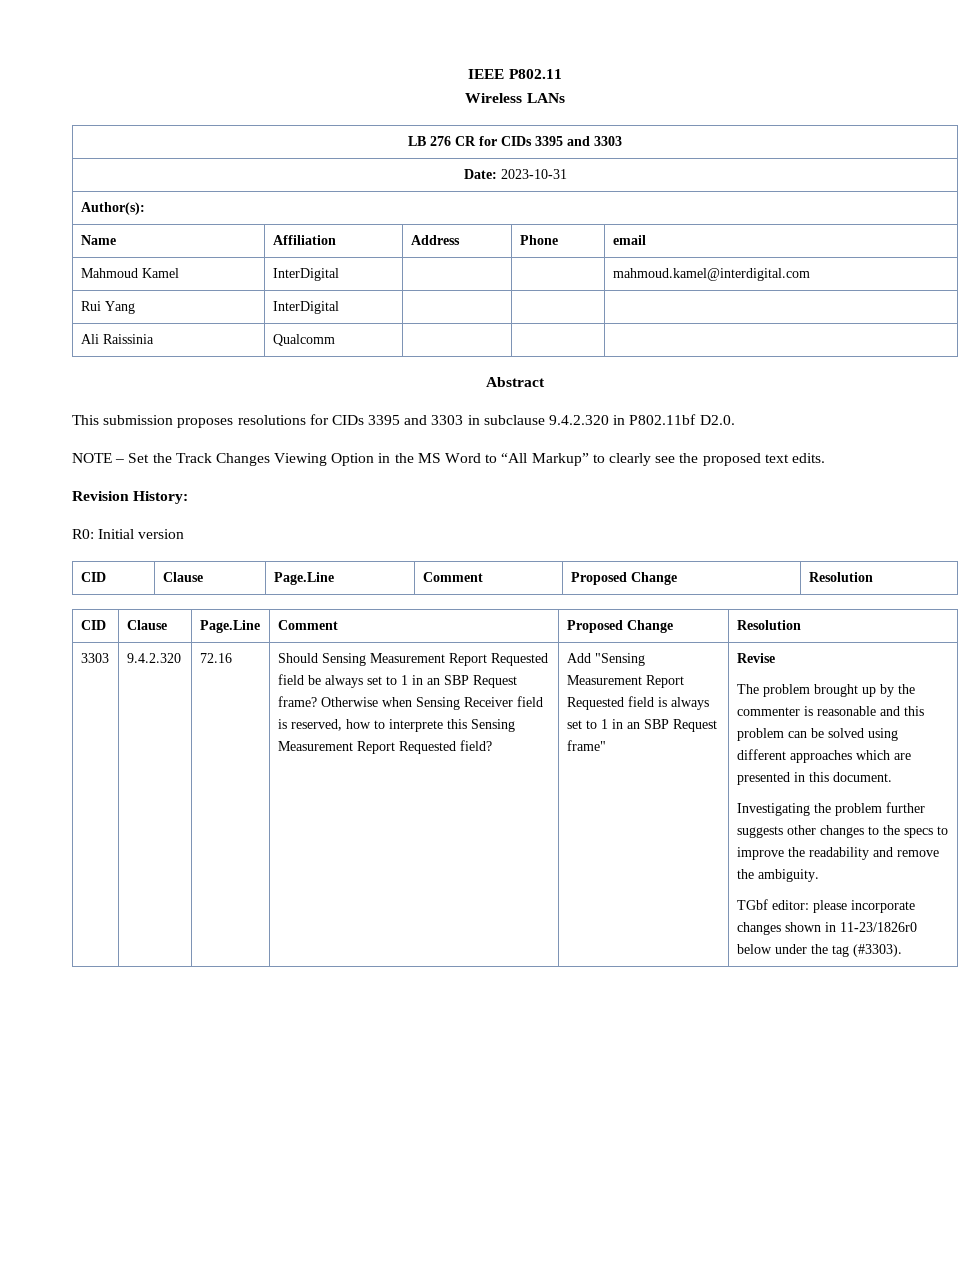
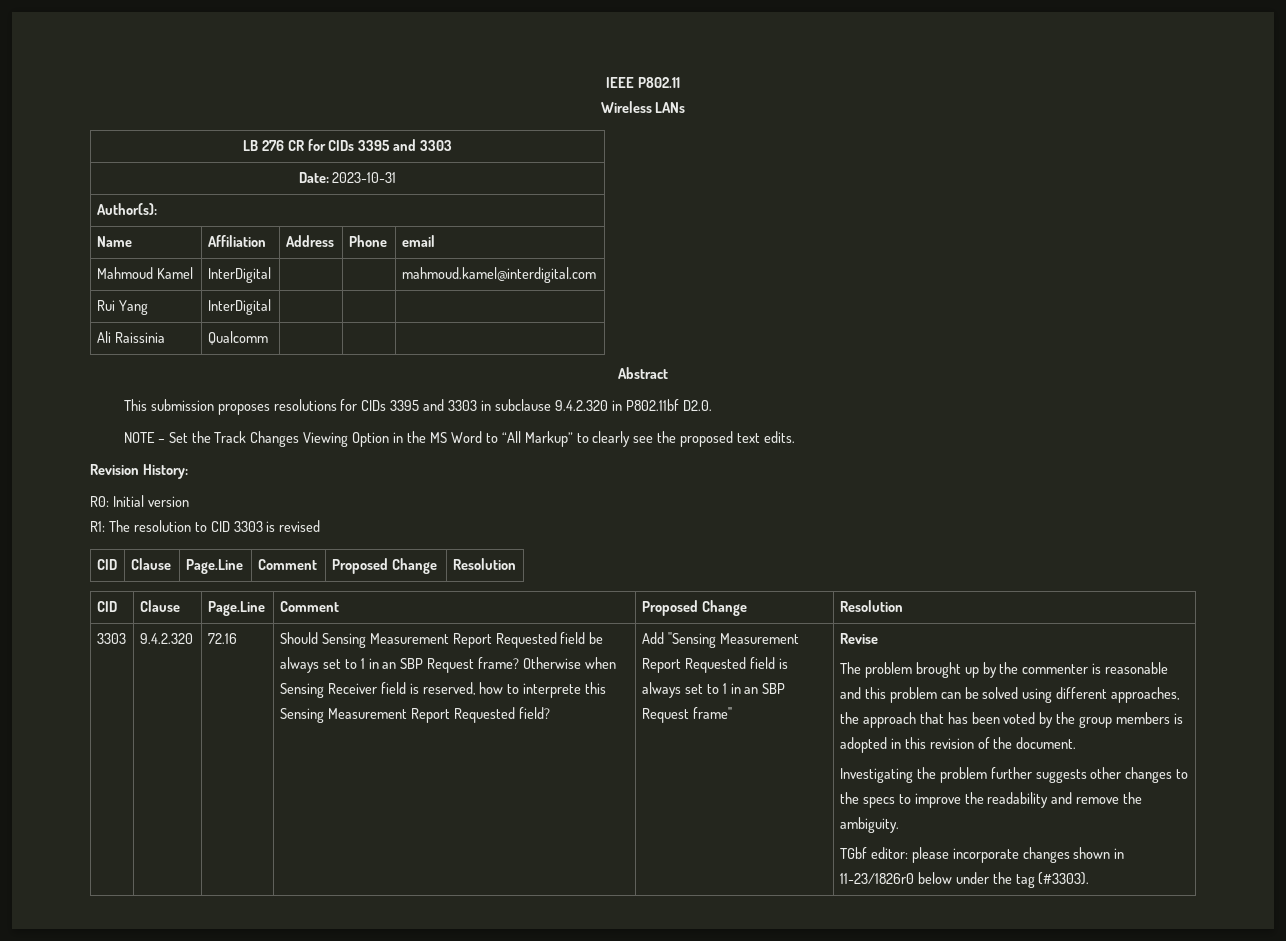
+ R1: The resolution to CID 3303 is revised
- The problem brought up by the commenter is reasonable and this problem can be solved using different approaches which are presented in this document.
+ The problem brought up by the commenter is reasonable and this problem can be solved using different approaches, the approach that has been voted by the group members is adopted in this revision of the document.

